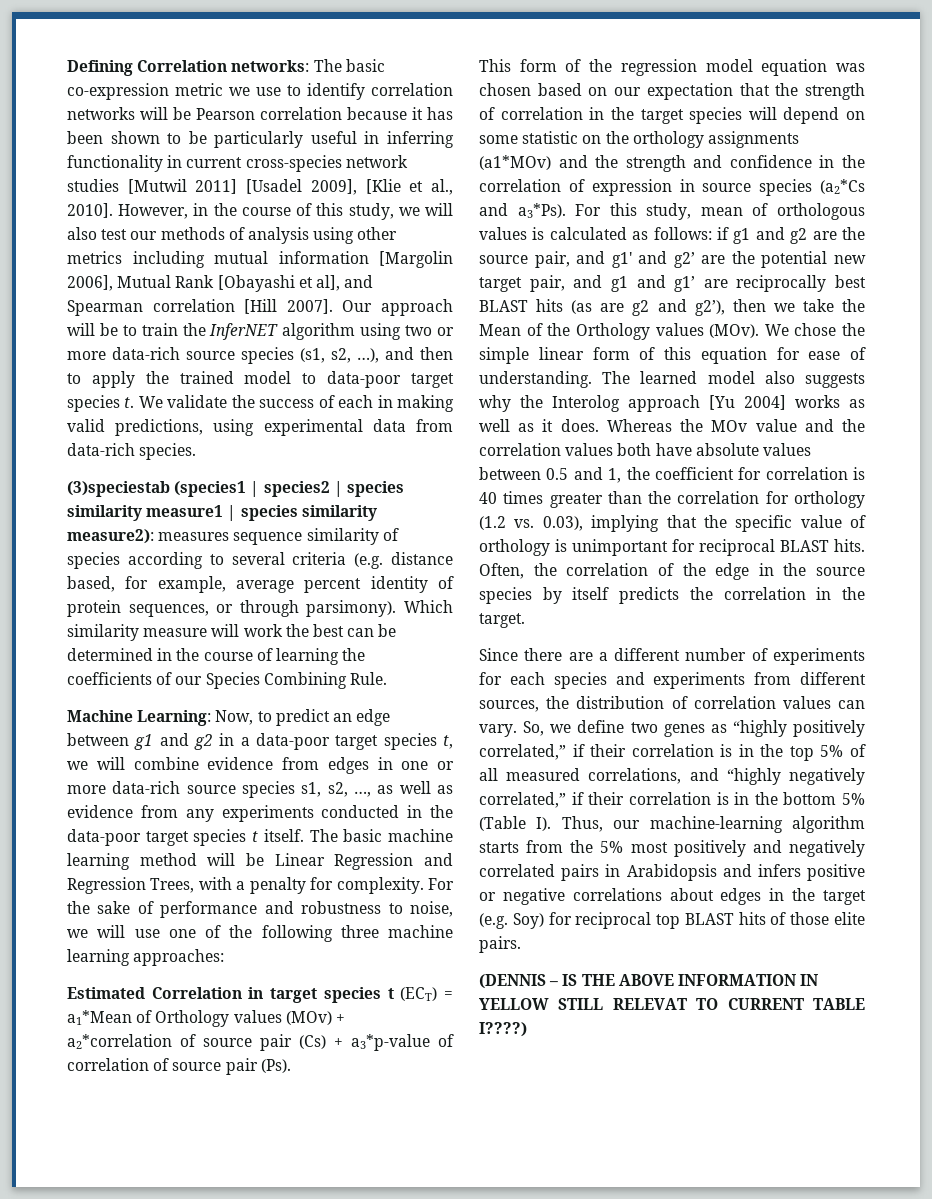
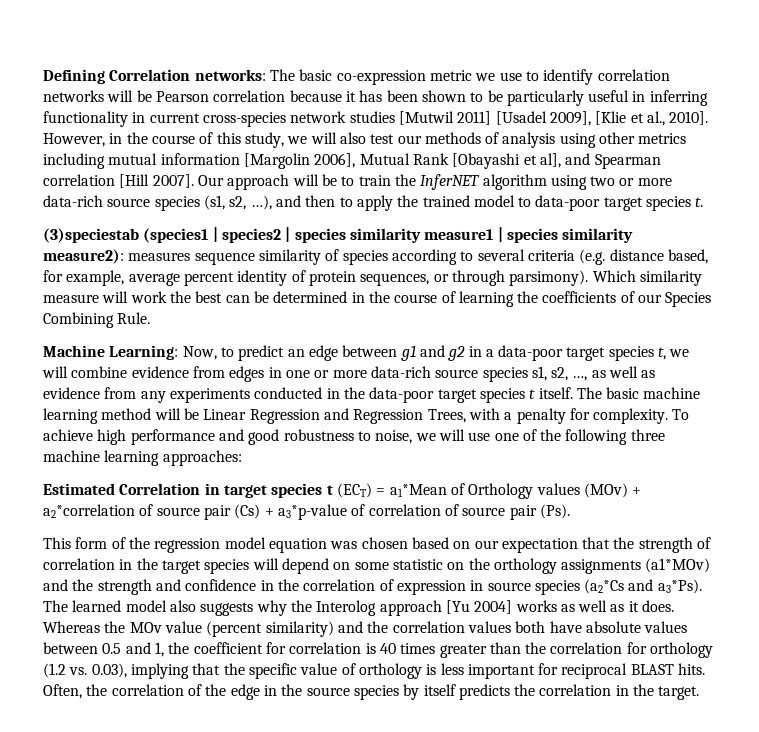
- We validate the success of each in making valid predictions, using experimental data from data-rich species.
- For the sake of performance and robustness to noise, we will use one of the following three machine learning approaches:
+ To achieve high performance and good robustness to noise, we will use one of the following three machine learning approaches:
- For this study, mean of orthologous values is calculated as follows: if g1 and g2 are the source pair, and g1' and g2’ are the potential new target pair, and g1 and g1’ are reciprocally best BLAST hits (as are g2 and g2’), then we take the Mean of the Orthology values (MOv). We chose the simple linear form of this equation for ease of understanding.
- Whereas the MOv value and the correlation values both have absolute values between 0.5 and 1, the coefficient for correlation is 40 times greater than the correlation for orthology (1.2 vs. 0.03), implying that the specific value of orthology is unimportant for reciprocal BLAST hits.
+ Whereas the MOv value (percent similarity) and the correlation values both have absolute values between 0.5 and 1, the coefficient for correlation is 40 times greater than the correlation for orthology (1.2 vs. 0.03), implying that the specific value of orthology is less important for reciprocal BLAST hits.
- Since there are a different number of experiments for each species and experiments from different sources, the distribution of correlation values can vary. So, we define two genes as “highly positively correlated,” if their correlation is in the top 5% of all measured correlations, and “highly negatively correlated,” if their correlation is in the bottom 5% (Table I). Thus, our machine-learning algorithm starts from the 5% most positively and negatively correlated pairs in Arabidopsis and infers positive or negative correlations about edges in the target (e.g. Soy) for reciprocal top BLAST hits of those elite pairs.
- (DENNIS – IS THE ABOVE INFORMATION IN YELLOW STILL RELEVAT TO CURRENT TABLE I????)

